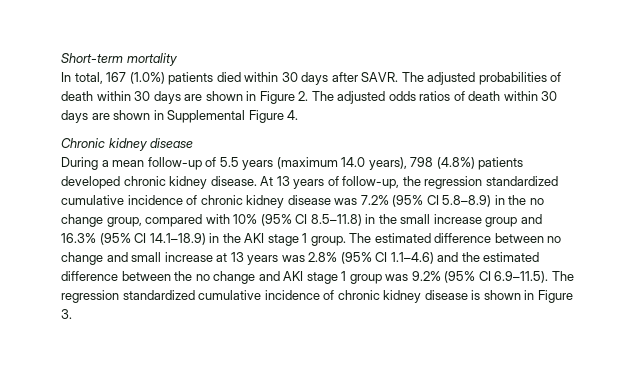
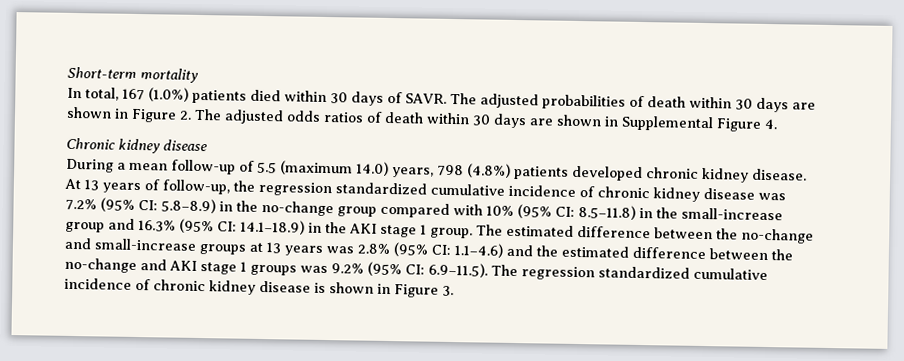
- In total, 167 (1.0%) patients died within 30 days after SAVR.
+ In total, 167 (1.0%) patients died within 30 days of SAVR.
- During a mean follow-up of 5.5 years (maximum 14.0 years), 798 (4.8%) patients developed chronic kidney disease.
+ During a mean follow-up of 5.5 (maximum 14.0) years, 798 (4.8%) patients developed chronic kidney disease.
- At 13 years of follow-up, the regression standardized cumulative incidence of chronic kidney disease was 7.2% (95% CI 5.8–8.9) in the no change group, compared with 10% (95% CI 8.5–11.8) in the small increase group and 16.3% (95% CI 14.1–18.9) in the AKI stage 1 group.
+ At 13 years of follow-up, the regression standardized cumulative incidence of chronic kidney disease was 7.2% (95% CI: 5.8–8.9) in the no-change group compared with 10% (95% CI: 8.5–11.8) in the small-increase group and 16.3% (95% CI: 14.1–18.9) in the AKI stage 1 group.
- The estimated difference between no change and small increase at 13 years was 2.8% (95% CI 1.1–4.6) and the estimated difference between the no change and AKI stage 1 group was 9.2% (95% CI 6.9–11.5). The regression standardized cumulative incidence of chronic kidney disease is shown in Figure 3.
+ The estimated difference between the no-change and small-increase groups at 13 years was 2.8% (95% CI: 1.1–4.6) and the estimated difference between the no-change and AKI stage 1 groups was 9.2% (95% CI: 6.9–11.5). The regression standardized cumulative incidence of chronic kidney disease is shown in Figure 3.

